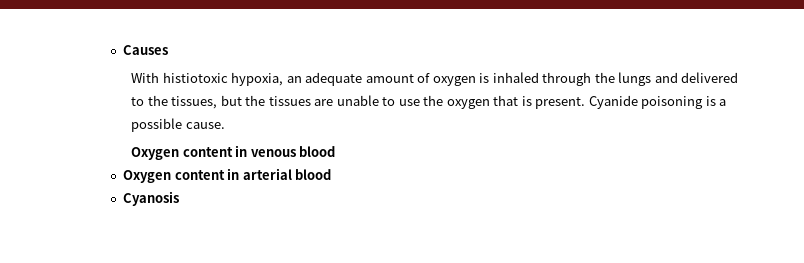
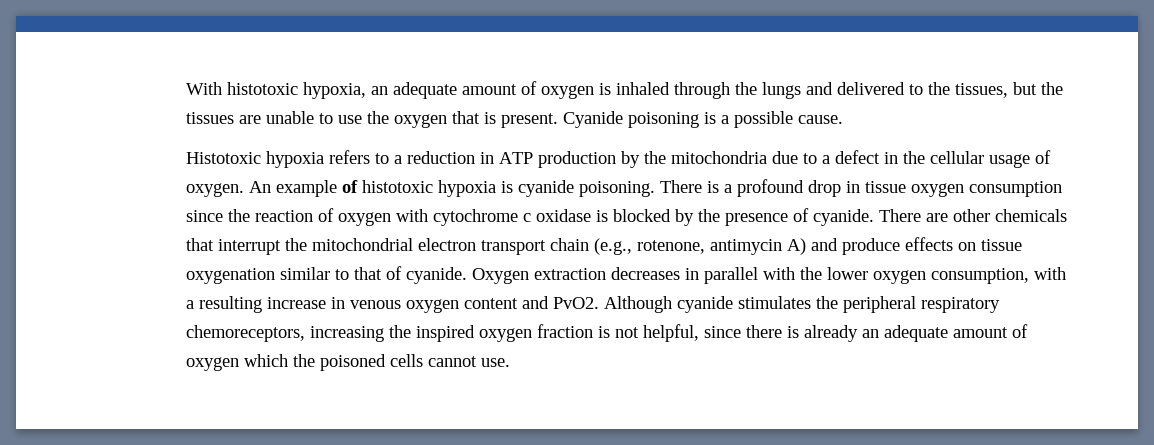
- Causes
- With histiotoxic hypoxia, an adequate amount of oxygen is inhaled through the lungs and delivered to the tissues, but the tissues are unable to use the oxygen that is present.
+ With histotoxic hypoxia, an adequate amount of oxygen is inhaled through the lungs and delivered to the tissues, but the tissues are unable to use the oxygen that is present.
- Oxygen content in venous blood
- Oxygen content in arterial blood
- Cyanosis
+ Histotoxic hypoxia refers to a reduction in ATP production by the mitochondria due to a defect in the cellular usage of oxygen. An example of histotoxic hypoxia is cyanide poisoning. There is a profound drop in tissue oxygen consumption since the reaction of oxygen with cytochrome c oxidase is blocked by the presence of cyanide. There are other chemicals that interrupt the mitochondrial electron transport chain (e.g., rotenone, antimycin A) and produce effects on tissue oxygenation similar to that of cyanide. Oxygen extraction decreases in parallel with the lower oxygen consumption, with a resulting increase in venous oxygen content and PvO2. Although cyanide stimulates the peripheral respiratory chemoreceptors, increasing the inspired oxygen fraction is not helpful, since there is already an adequate amount of oxygen which the poisoned cells cannot use.

